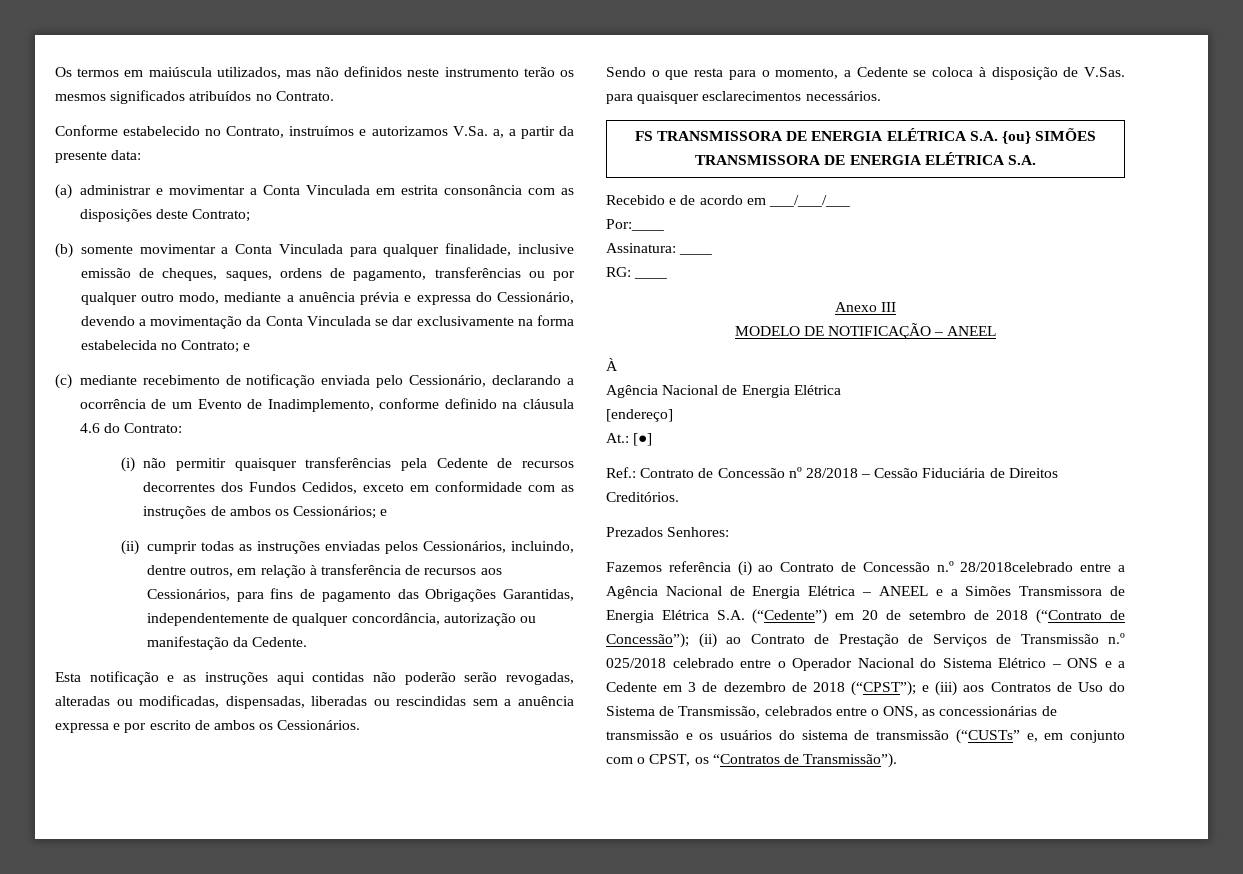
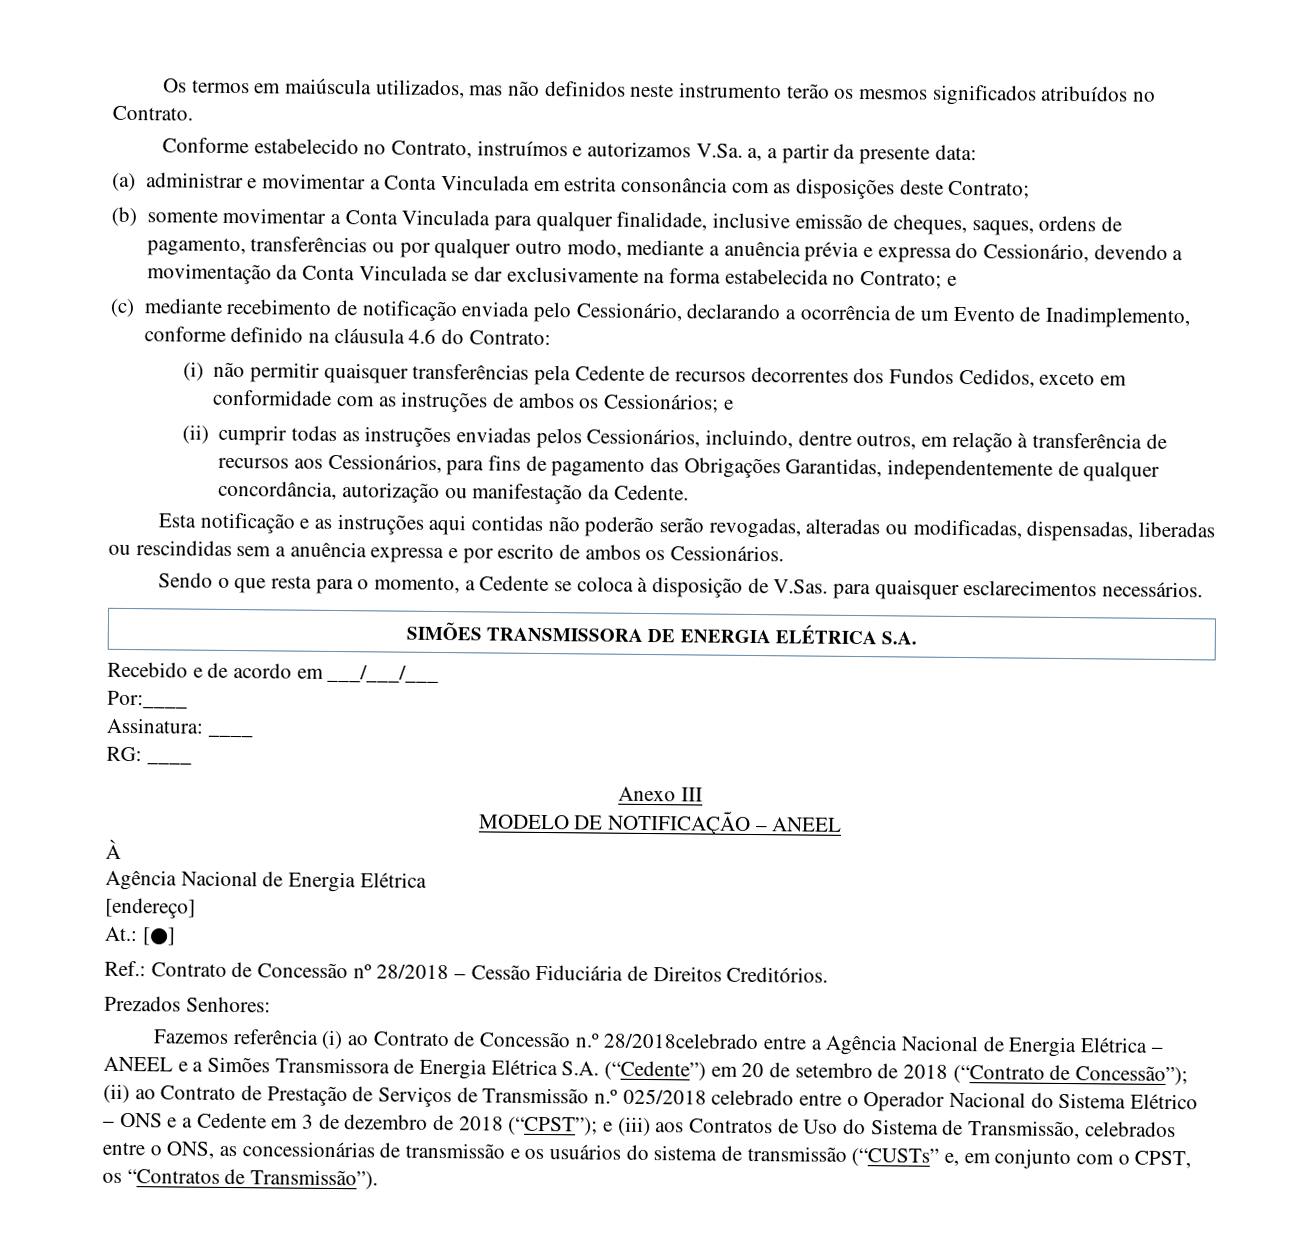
- FS TRANSMISSORA DE ENERGIA ELÉTRICA S.A. {ou} SIMÕES TRANSMISSORA DE ENERGIA ELÉTRICA S.A.
+ SIMÕES TRANSMISSORA DE ENERGIA ELÉTRICA S.A.

